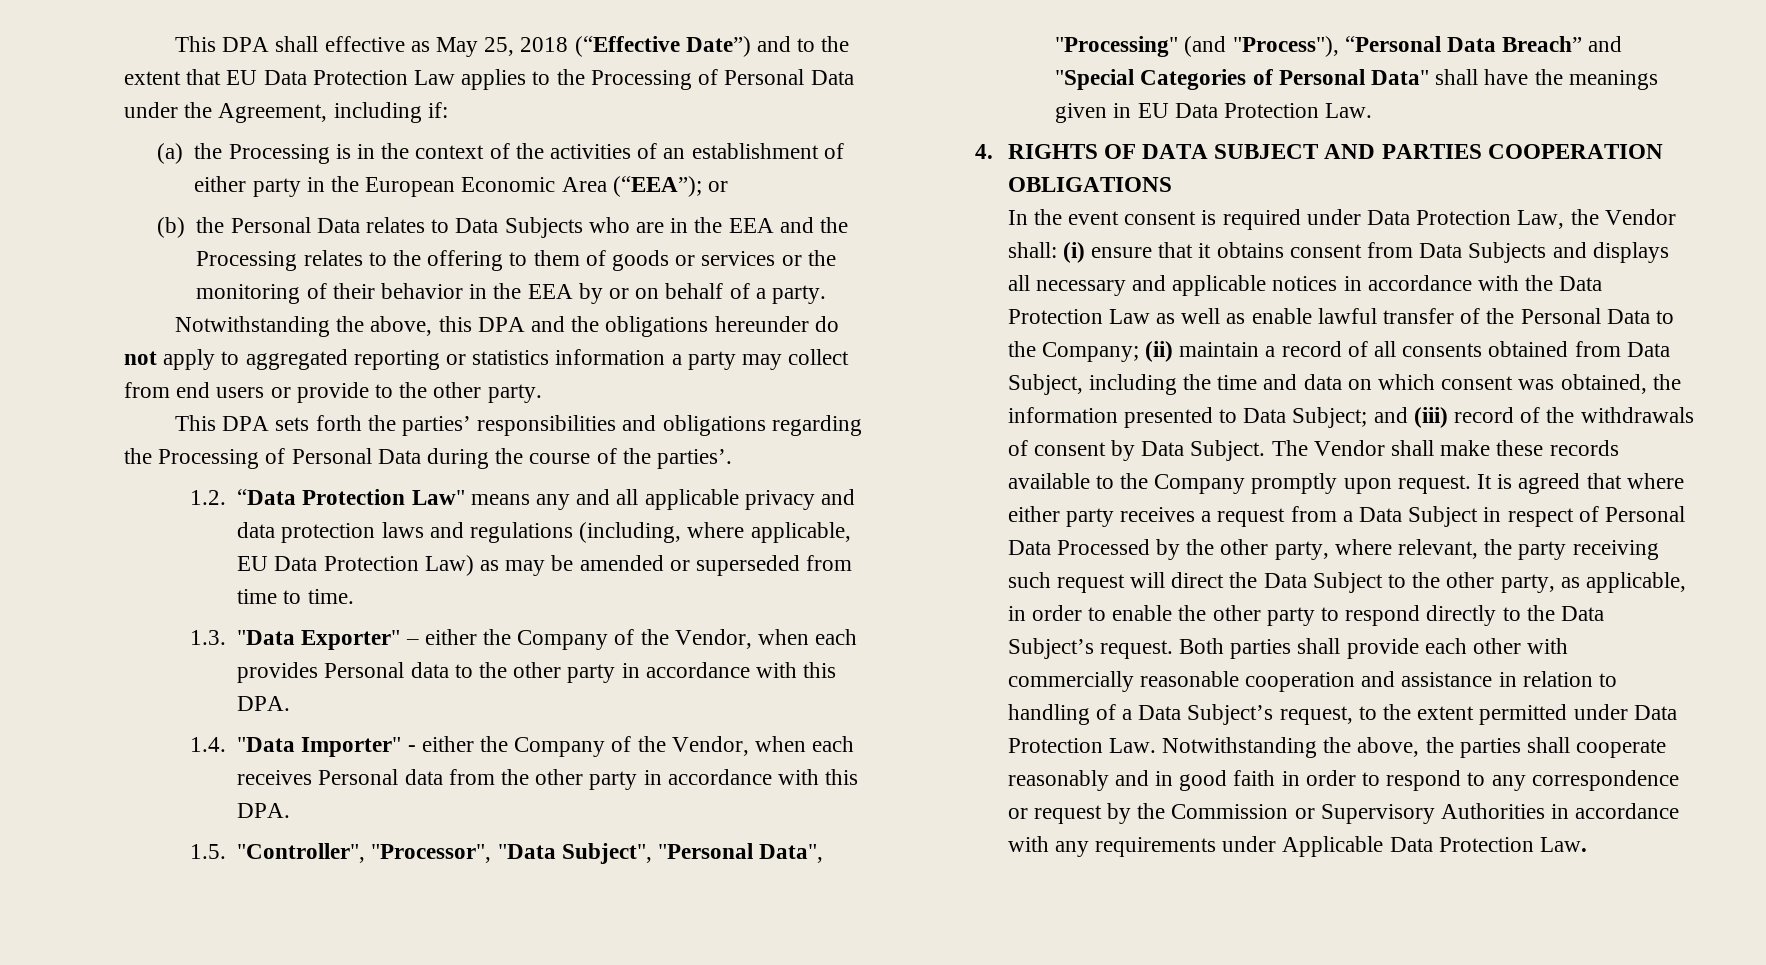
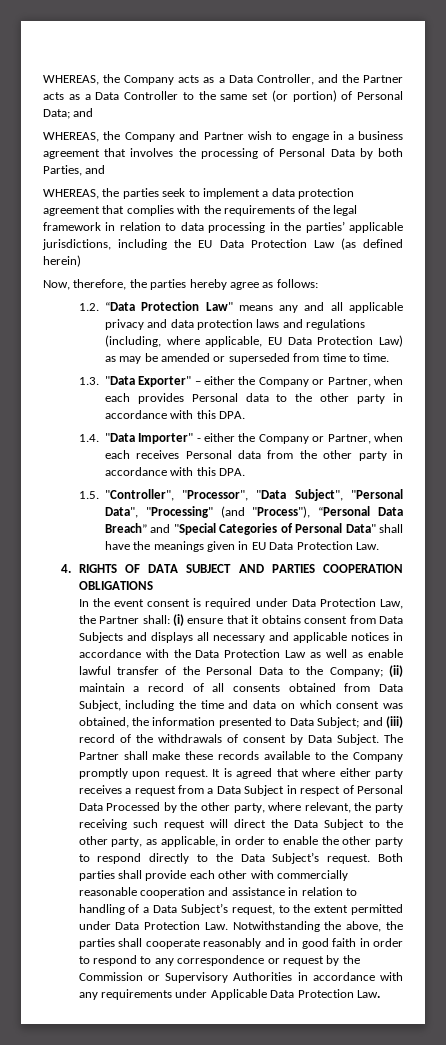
- This DPA shall effective as May 25, 2018 (“Effective Date”) and to the extent that EU Data Protection Law applies to the Processing of Personal Data under the Agreement, including if:
- (a) the Processing is in the context of the activities of an establishment of either party in the European Economic Area (“EEA”); or
- (b) the Personal Data relates to Data Subjects who are in the EEA and the Processing relates to the offering to them of goods or services or the monitoring of their behavior in the EEA by or on behalf of a party.
- Notwithstanding the above, this DPA and the obligations hereunder do not apply to aggregated reporting or statistics information a party may collect from end users or provide to the other party.
- This DPA sets forth the parties’ responsibilities and obligations regarding the Processing of Personal Data during the course of the parties’.
+ WHEREAS, the Company acts as a Data Controller, and the Partner acts as a Data Controller to the same set (or portion) of Personal Data; and
+ WHEREAS, the Company and Partner wish to engage in a business agreement that involves the processing of Personal Data by both Parties, and
+ WHEREAS, the parties seek to implement a data protection agreement that complies with the requirements of the legal framework in relation to data processing in the parties’ applicable jurisdictions, including the EU Data Protection Law (as defined herein)
+ Now, therefore, the parties hereby agree as follows:
- 1.3. "Data Exporter" – either the Company of the Vendor, when each provides Personal data to the other party in accordance with this DPA.
+ 1.3. "Data Exporter" – either the Company or Partner, when each provides Personal data to the other party in accordance with this DPA.
- 1.4. "Data Importer" - either the Company of the Vendor, when each receives Personal data from the other party in accordance with this DPA.
+ 1.4. "Data Importer" - either the Company or Partner, when each receives Personal data from the other party in accordance with this DPA.
- In the event consent is required under Data Protection Law, the Vendor shall:
+ In the event consent is required under Data Protection Law, the Partner shall:
- The Vendor shall make these records available to the Company promptly upon request.
+ The Partner shall make these records available to the Company promptly upon request.

